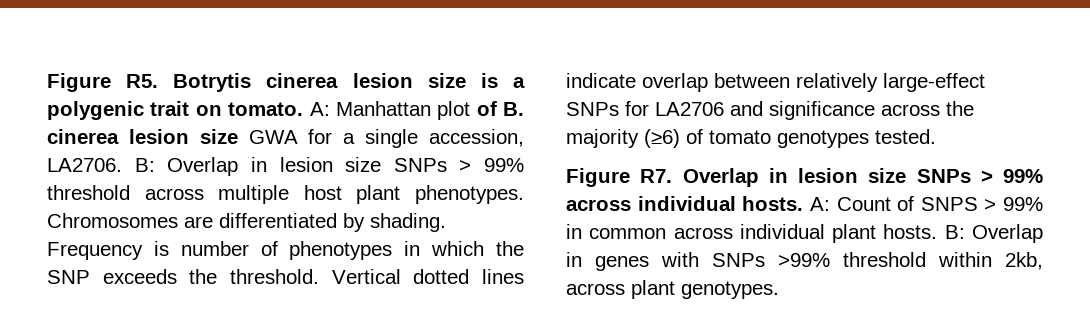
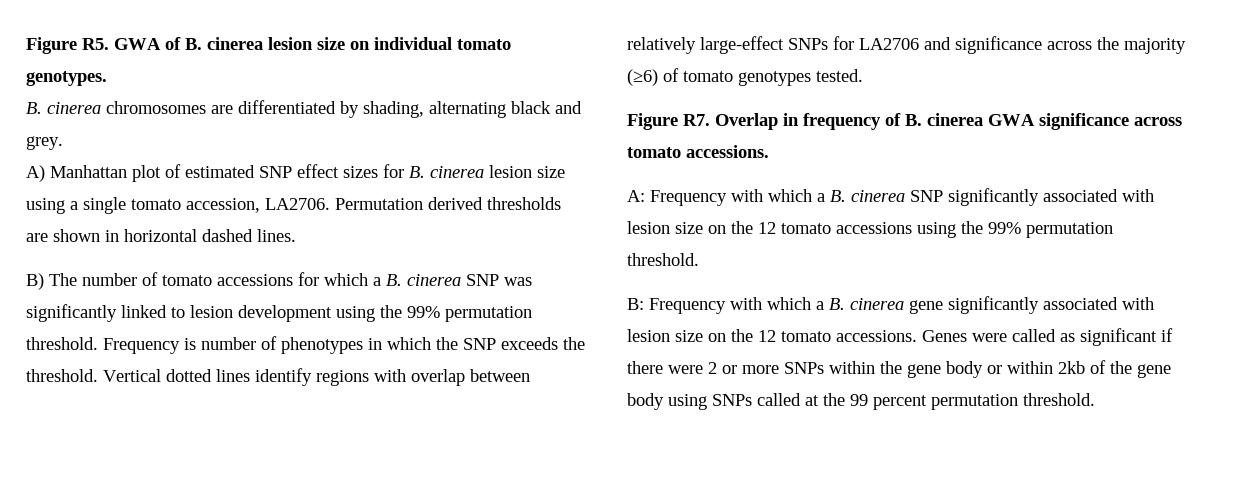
- Figure R5. Botrytis cinerea lesion size is a polygenic trait on tomato. A: Manhattan plot of B. cinerea lesion size GWA for a single accession, LA2706. B: Overlap in lesion size SNPs > 99% threshold across multiple host plant phenotypes. Chromosomes are differentiated by shading.
+ Figure R5. GWA of B. cinerea lesion size on individual tomato genotypes.
+ B. cinerea chromosomes are differentiated by shading, alternating black and grey.
+ A) Manhattan plot of estimated SNP effect sizes for B. cinerea lesion size using a single tomato accession, LA2706. Permutation derived thresholds are shown in horizontal dashed lines.
+ B) The number of tomato accessions for which a B. cinerea SNP was significantly linked to lesion development using the 99% permutation threshold.
- Vertical dotted lines indicate overlap between relatively large-effect SNPs for LA2706 and significance across the majority (≥6) of tomato genotypes tested.
+ Vertical dotted lines identify regions with overlap between relatively large-effect SNPs for LA2706 and significance across the majority (≥6) of tomato genotypes tested.
- Figure R7. Overlap in lesion size SNPs > 99% across individual hosts. A: Count of SNPS > 99% in common across individual plant hosts. B: Overlap in genes with SNPs >99% threshold within 2kb, across plant genotypes.
+ Figure R7. Overlap in frequency of B. cinerea GWA significance across tomato accessions.
+ A: Frequency with which a B. cinerea SNP significantly associated with lesion size on the 12 tomato accessions using the 99% permutation threshold.
+ B: Frequency with which a B. cinerea gene significantly associated with lesion size on the 12 tomato accessions. Genes were called as significant if there were 2 or more SNPs within the gene body or within 2kb of the gene body using SNPs called at the 99 percent permutation threshold.

